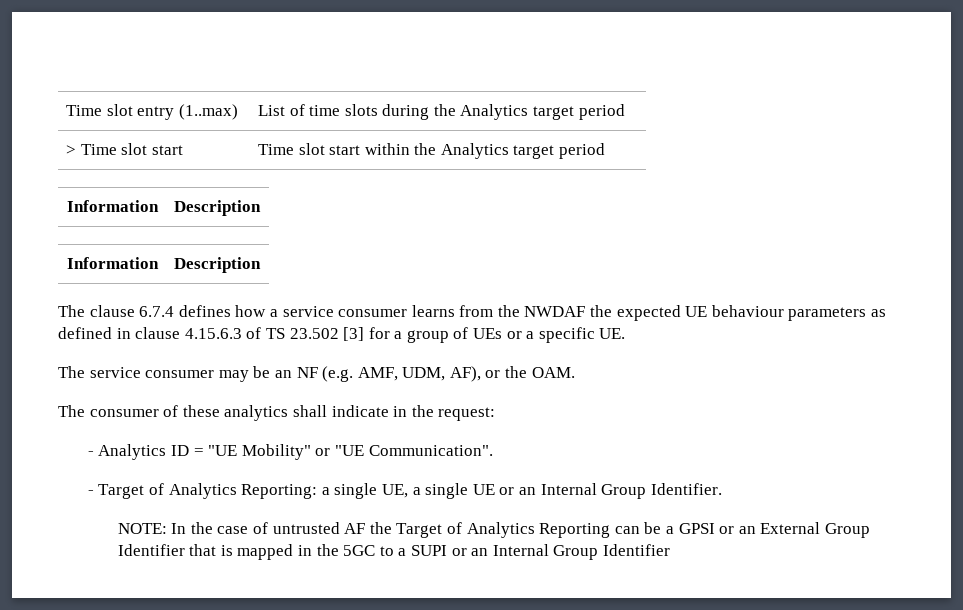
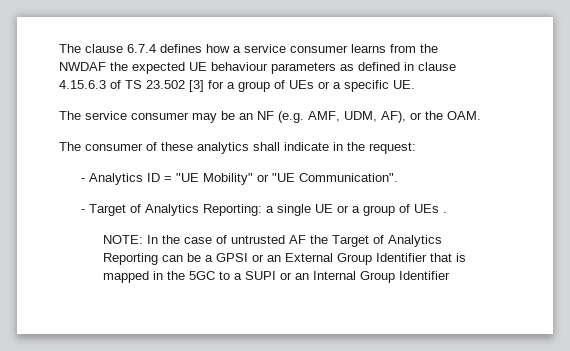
- Time slot entry (1..max) | List of time slots during the Analytics target period
- > Time slot start | Time slot start within the Analytics target period
- Information | Description
- Information | Description
- - Target of Analytics Reporting: a single UE, a single UE or an Internal Group Identifier.
+ - Target of Analytics Reporting: a single UE or a group of UEs .

